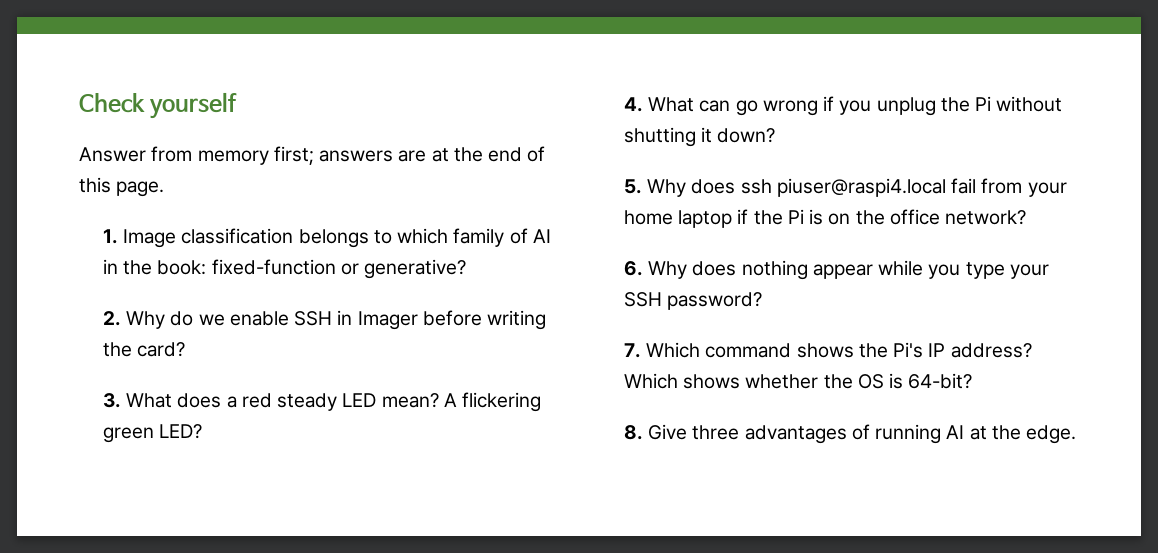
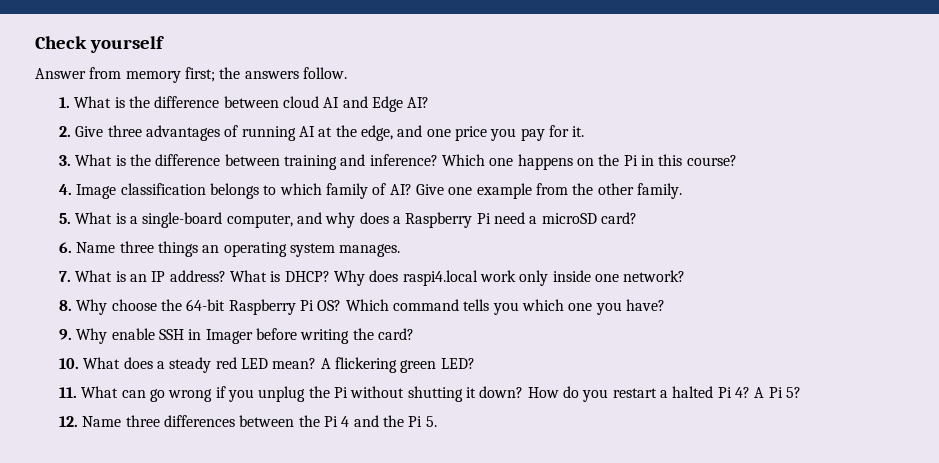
- Answer from memory first; answers are at the end of this page.
- 1. Image classification belongs to which family of AI in the book: fixed-function or generative?
- 2. Why do we enable SSH in Imager before writing the card?
+ Answer from memory first; the answers follow.
+ 1. What is the difference between cloud AI and Edge AI?
+ 2. Give three advantages of running AI at the edge, and one price you pay for it.
+ 3. What is the difference between training and inference? Which one happens on the Pi in this course?
+ 4. Image classification belongs to which family of AI? Give one example from the other family.
+ 5. What is a single-board computer, and why does a Raspberry Pi need a microSD card?
+ 6. Name three things an operating system manages.
+ 7. What is an IP address? What is DHCP? Why does raspi4.local work only inside one network?
+ 8. Why choose the 64-bit Raspberry Pi OS? Which command tells you which one you have?
+ 9. Why enable SSH in Imager before writing the card?
- 3. What does a red steady LED mean?
+ 10. What does a steady red LED mean?
- 4. What can go wrong if you unplug the Pi without shutting it down?
- 5. Why does ssh piuser@raspi4.local fail from your home laptop if the Pi is on the office network?
- 6. Why does nothing appear while you type your SSH password?
- 7. Which command shows the Pi's IP address? Which shows whether the OS is 64-bit?
- 8. Give three advantages of running AI at the edge.
+ 11. What can go wrong if you unplug the Pi without shutting it down? How do you restart a halted Pi 4? A Pi 5?
+ 12. Name three differences between the Pi 4 and the Pi 5.

